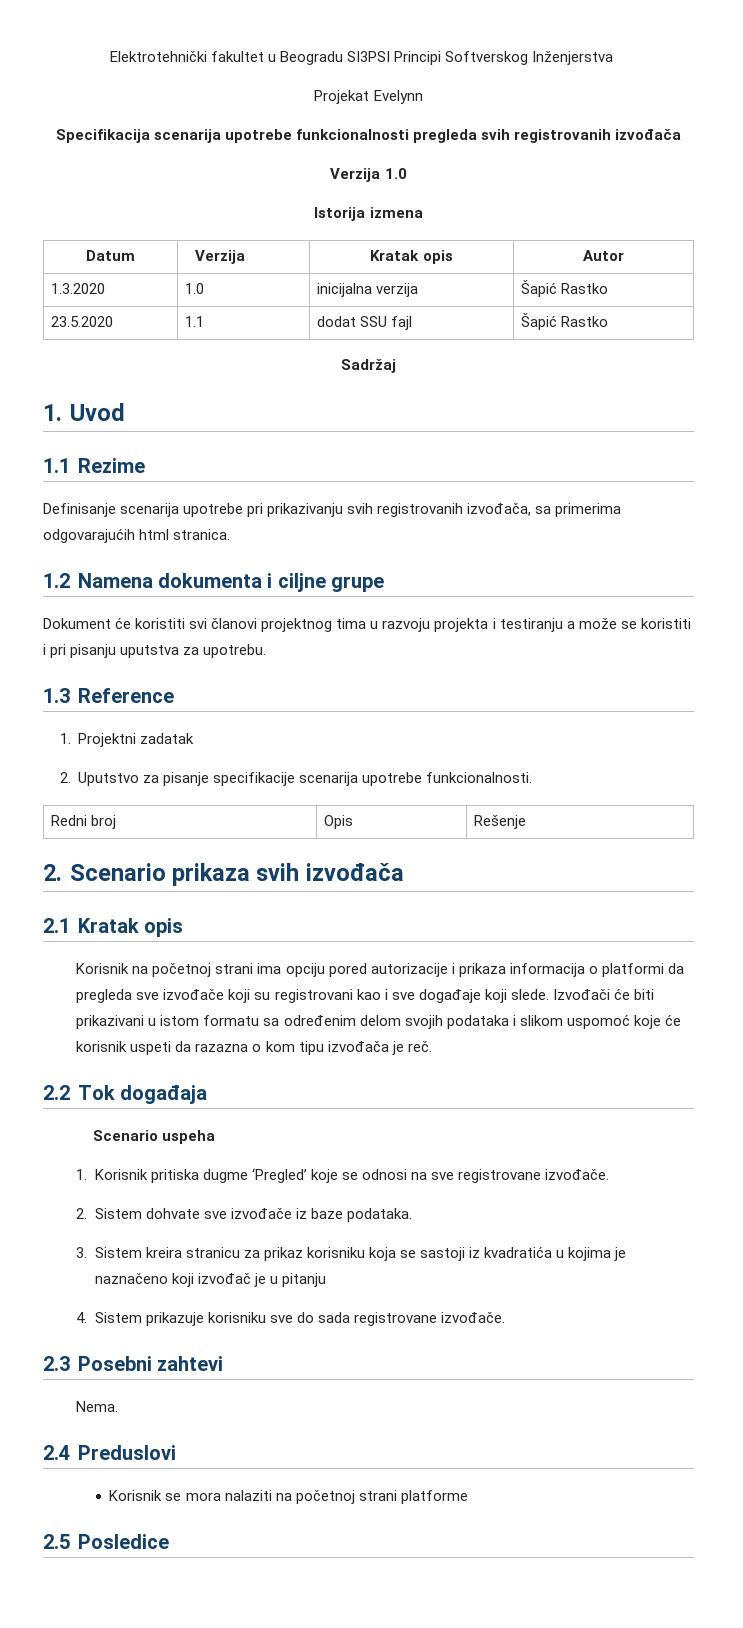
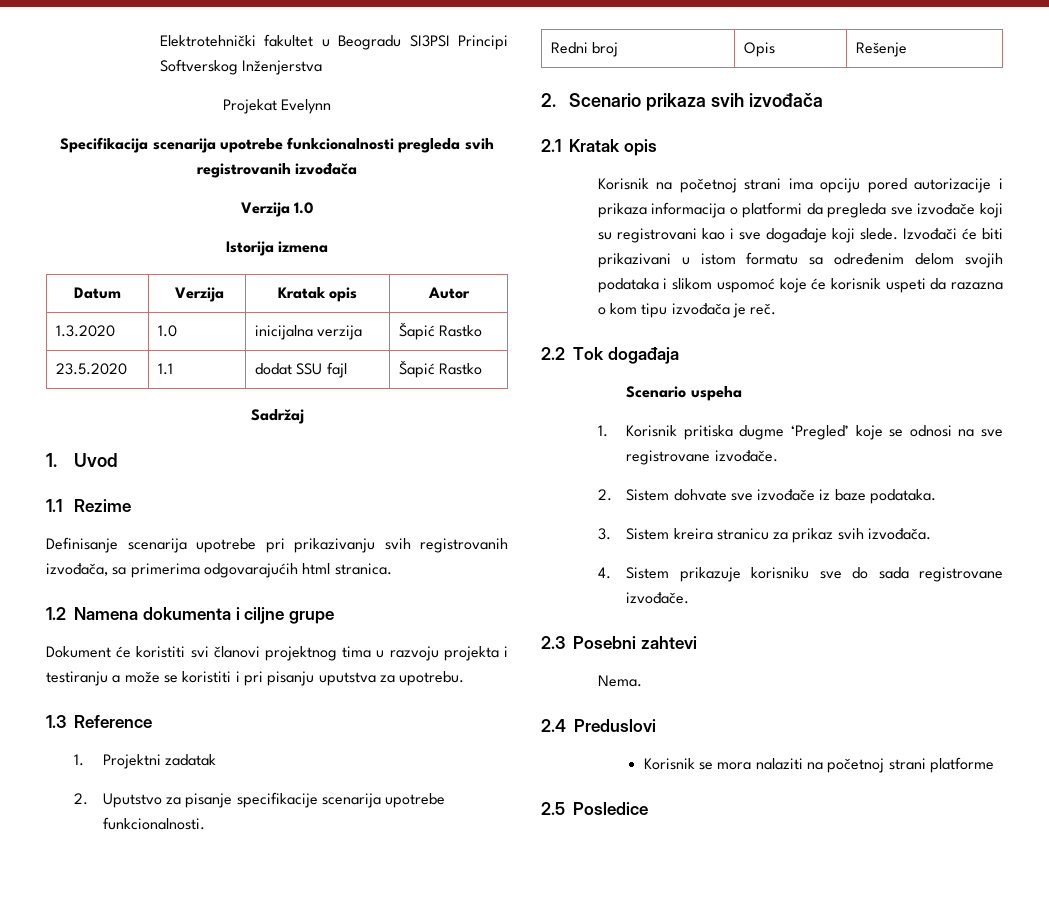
- 3. Sistem kreira stranicu za prikaz korisniku koja se sastoji iz kvadratića u kojima je naznačeno koji izvođač je u pitanju
+ 3. Sistem kreira stranicu za prikaz svih izvođača.

